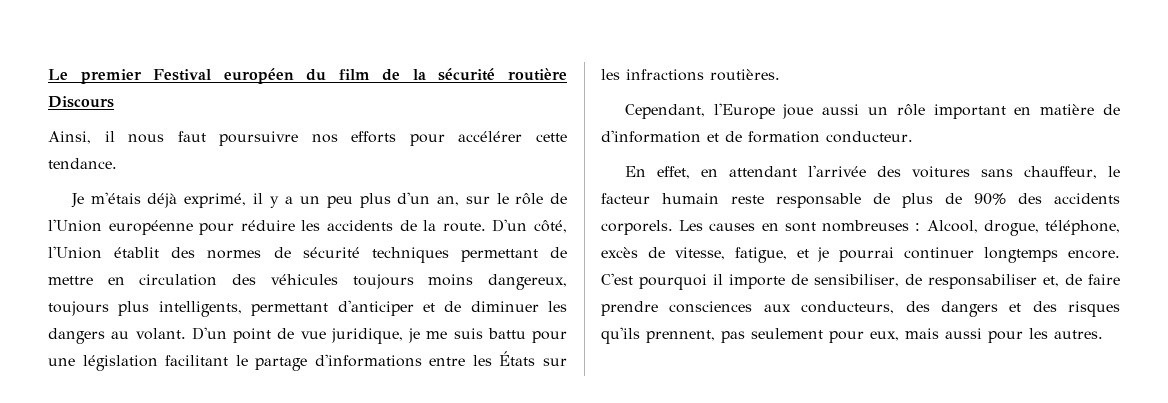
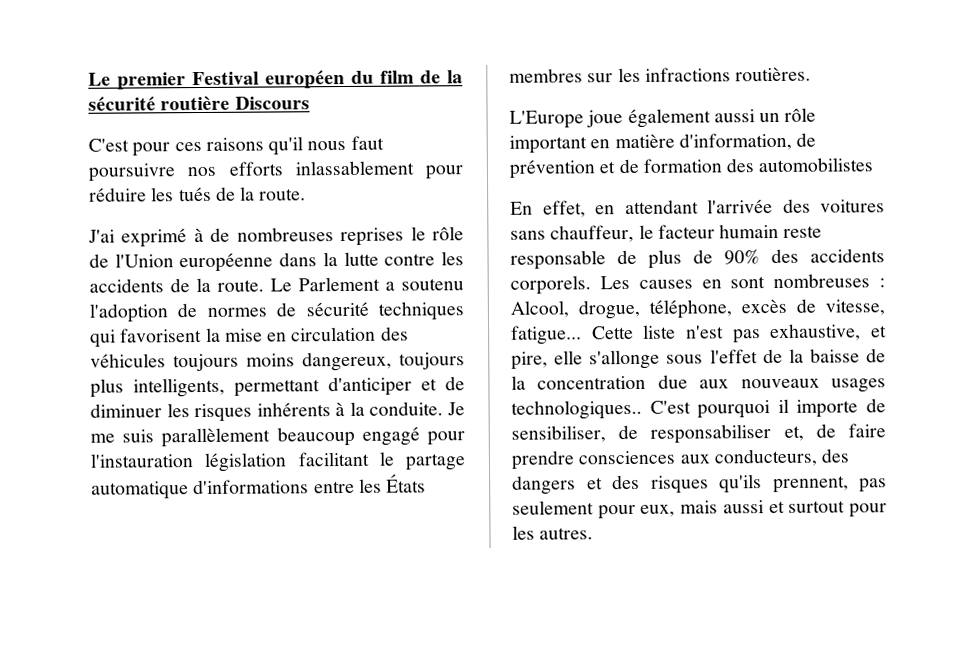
- Ainsi, il nous faut poursuivre nos efforts pour accélérer cette tendance.
- Je m'étais déjà exprimé, il y a un peu plus d'un an, sur le rôle de l'Union européenne pour réduire les accidents de la route.
+ C'est pour ces raisons qu'il nous faut poursuivre nos efforts inlassablement pour réduire les tués de la route.
+ J'ai exprimé à de nombreuses reprises le rôle de l'Union européenne dans la lutte contre les accidents de la route.
- D'un côté, l'Union établit des normes de sécurité techniques permettant de mettre en circulation des véhicules toujours moins dangereux, toujours plus intelligents, permettant d'anticiper et de diminuer les dangers au volant. D'un point de vue juridique, je me suis battu pour une législation facilitant le partage d'informations entre les États sur les infractions routières.
+ Le Parlement a soutenu l'adoption de normes de sécurité techniques qui favorisent la mise en circulation des véhicules toujours moins dangereux, toujours plus intelligents, permettant d'anticiper et de diminuer les risques inhérents à la conduite. Je me suis parallèlement beaucoup engagé pour l'instauration législation facilitant le partage automatique d'informations entre les États membres sur les infractions routières.
- Cependant, l'Europe joue aussi un rôle important en matière de d'information et de formation conducteur.
+ L'Europe joue également aussi un rôle important en matière d'information, de prévention et de formation des automobilistes
- Les causes en sont nombreuses : Alcool, drogue, téléphone, excès de vitesse, fatigue, et je pourrai continuer longtemps encore.
+ Les causes en sont nombreuses : Alcool, drogue, téléphone, excès de vitesse, fatigue... Cette liste n'est pas exhaustive, et pire, elle s'allonge sous l'effet de la baisse de la concentration due aux nouveaux usages technologiques..
- C'est pourquoi il importe de sensibiliser, de responsabiliser et, de faire prendre consciences aux conducteurs, des dangers et des risques qu'ils prennent, pas seulement pour eux, mais aussi pour les autres.
+ C'est pourquoi il importe de sensibiliser, de responsabiliser et, de faire prendre consciences aux conducteurs, des dangers et des risques qu'ils prennent, pas seulement pour eux, mais aussi et surtout pour les autres.

